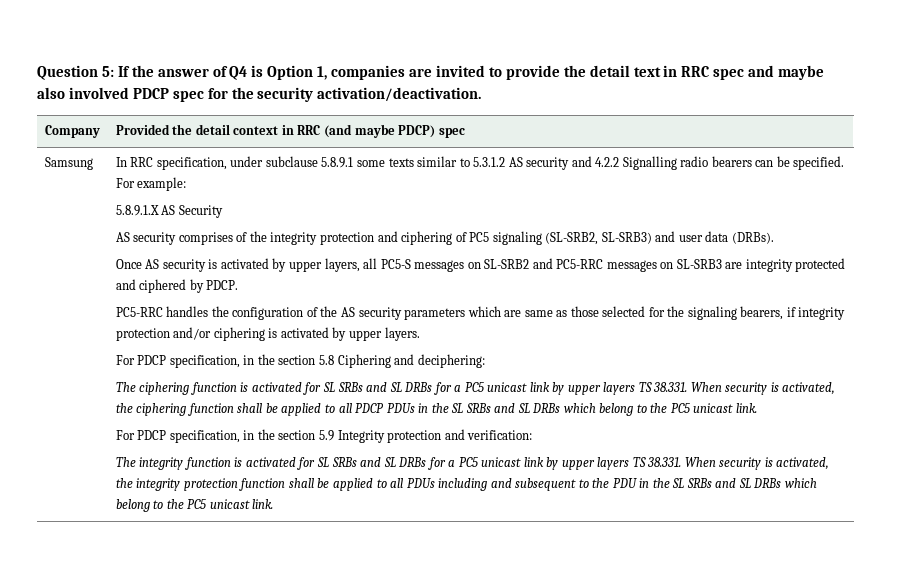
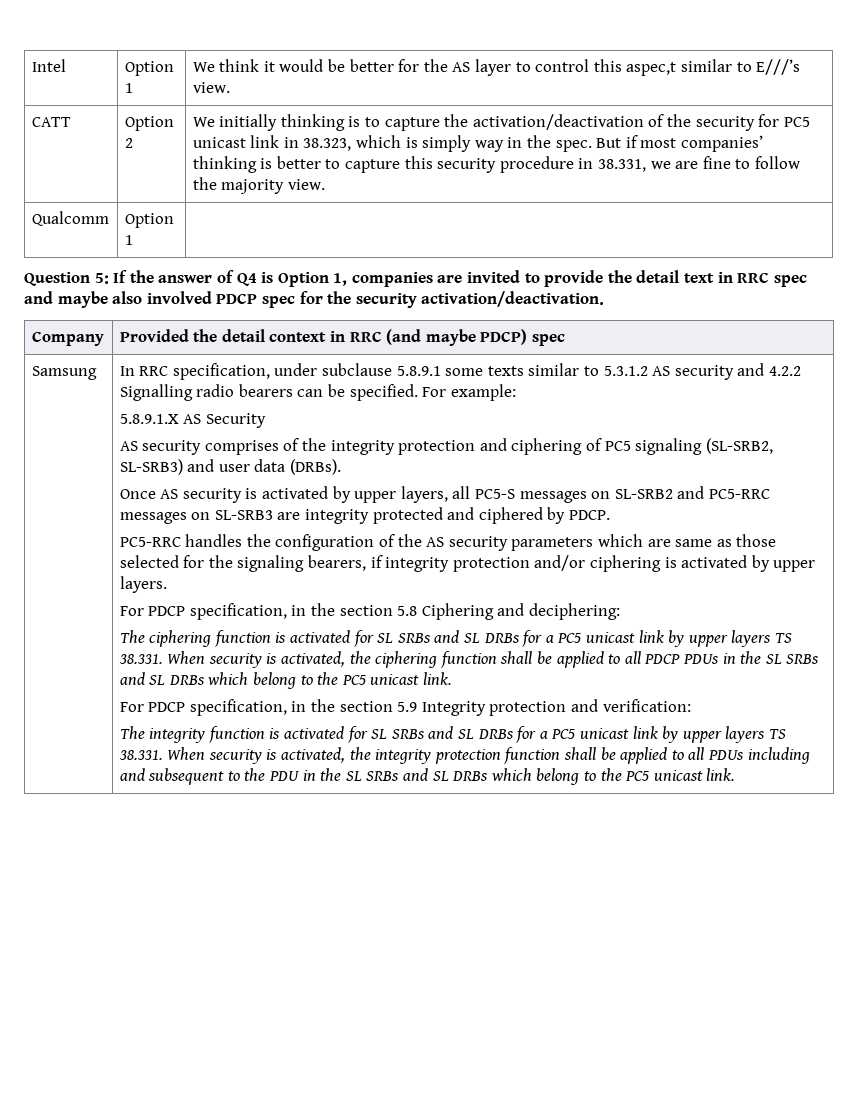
+ Intel | Option 1 | We think it would be better for the AS layer to control this aspec,t similar to E///’s view.
+ CATT | Option 2 | We initially thinking is to capture the activation/deactivation of the security for PC5 unicast link in 38.323, which is simply way in the spec. But if most companies’ thinking is better to capture this security procedure in 38.331, we are fine to follow the majority view.
+ Qualcomm | Option 1 |

